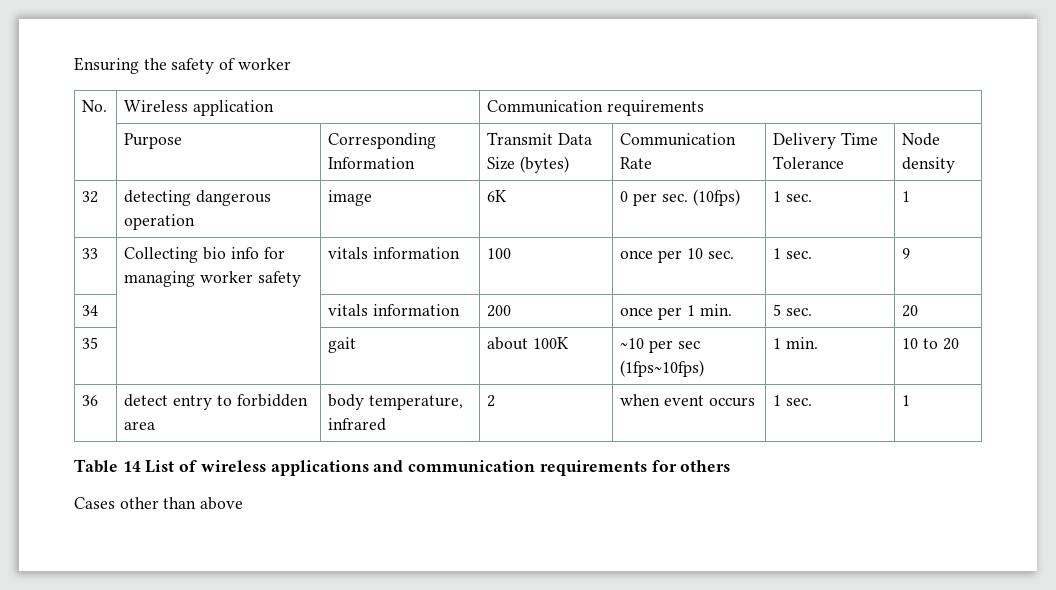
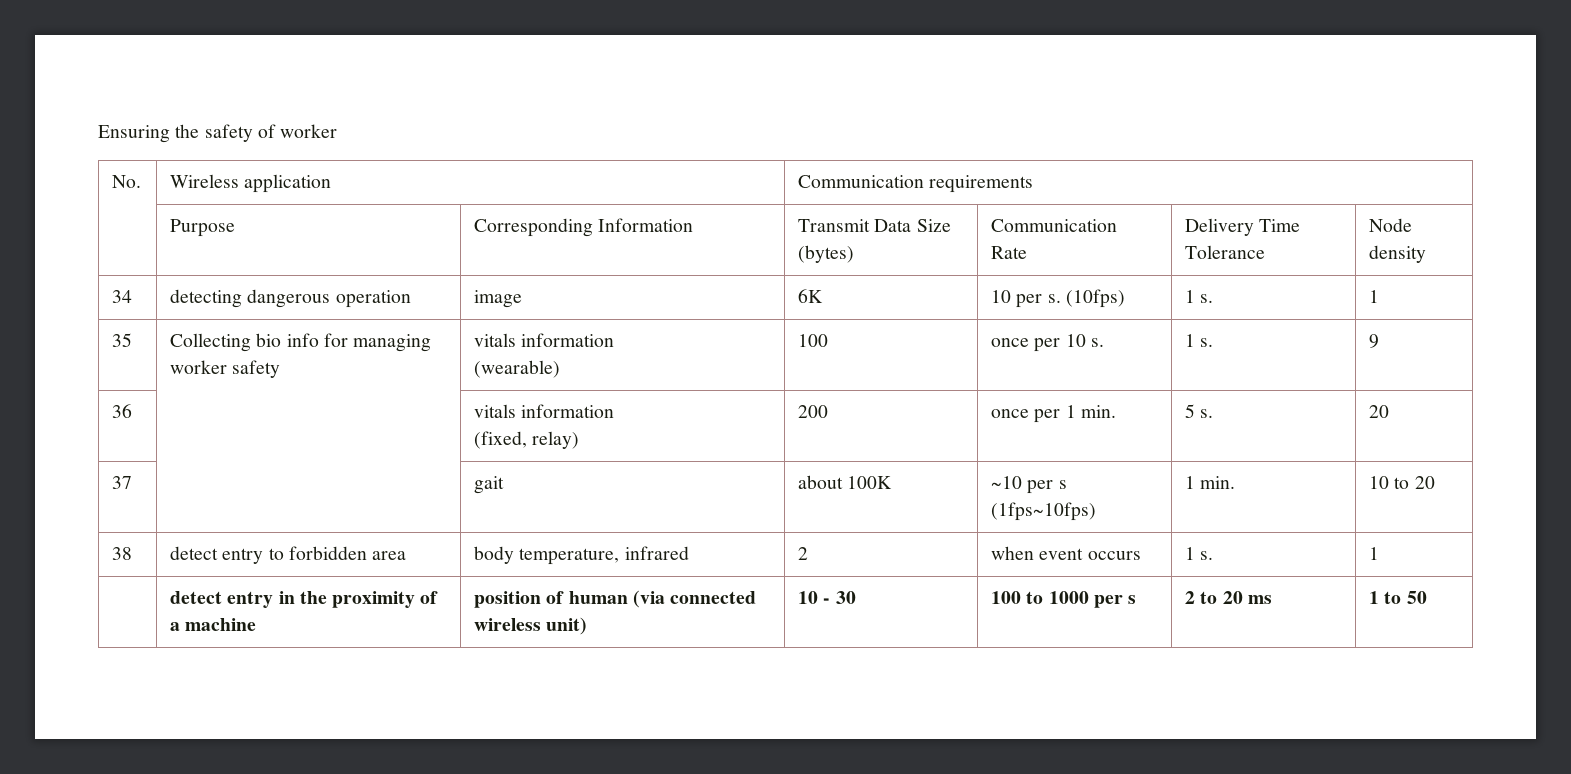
- 32 | detecting dangerous operation | image | 6K | 0 per sec. (10fps) | 1 sec. | 1
- 33 | Collecting bio info for managing worker safety | vitals information | 100 | once per 10 sec. | 1 sec. | 9
+ 34 | detecting dangerous operation | image | 6K | 10 per s. (10fps) | 1 s. | 1
+ 35 | Collecting bio info for managing worker safety | vitals information
+ (wearable) | 100 | once per 10 s. | 1 s. | 9
- 34 | | vitals information | 200 | once per 1 min. | 5 sec. | 20
- 35 | | gait | about 100K | ~10 per sec (1fps~10fps) | 1 min. | 10 to 20
+ 36 | | vitals information
+ (fixed, relay) | 200 | once per 1 min. | 5 s. | 20
+ 37 | | gait | about 100K | ~10 per s (1fps~10fps) | 1 min. | 10 to 20
- 36 | detect entry to forbidden area | body temperature, infrared | 2 | when event occurs | 1 sec. | 1
- Table 14 List of wireless applications and communication requirements for others
- Cases other than above
+ 38 | detect entry to forbidden area | body temperature, infrared | 2 | when event occurs | 1 s. | 1
+ | detect entry in the proximity of a machine | position of human (via connected wireless unit) | 10 - 30 | 100 to 1000 per s | 2 to 20 ms | 1 to 50

